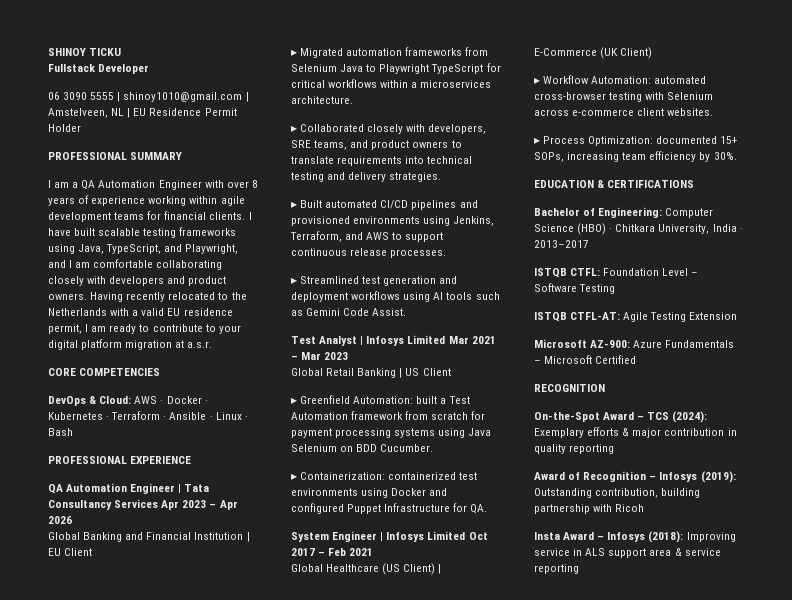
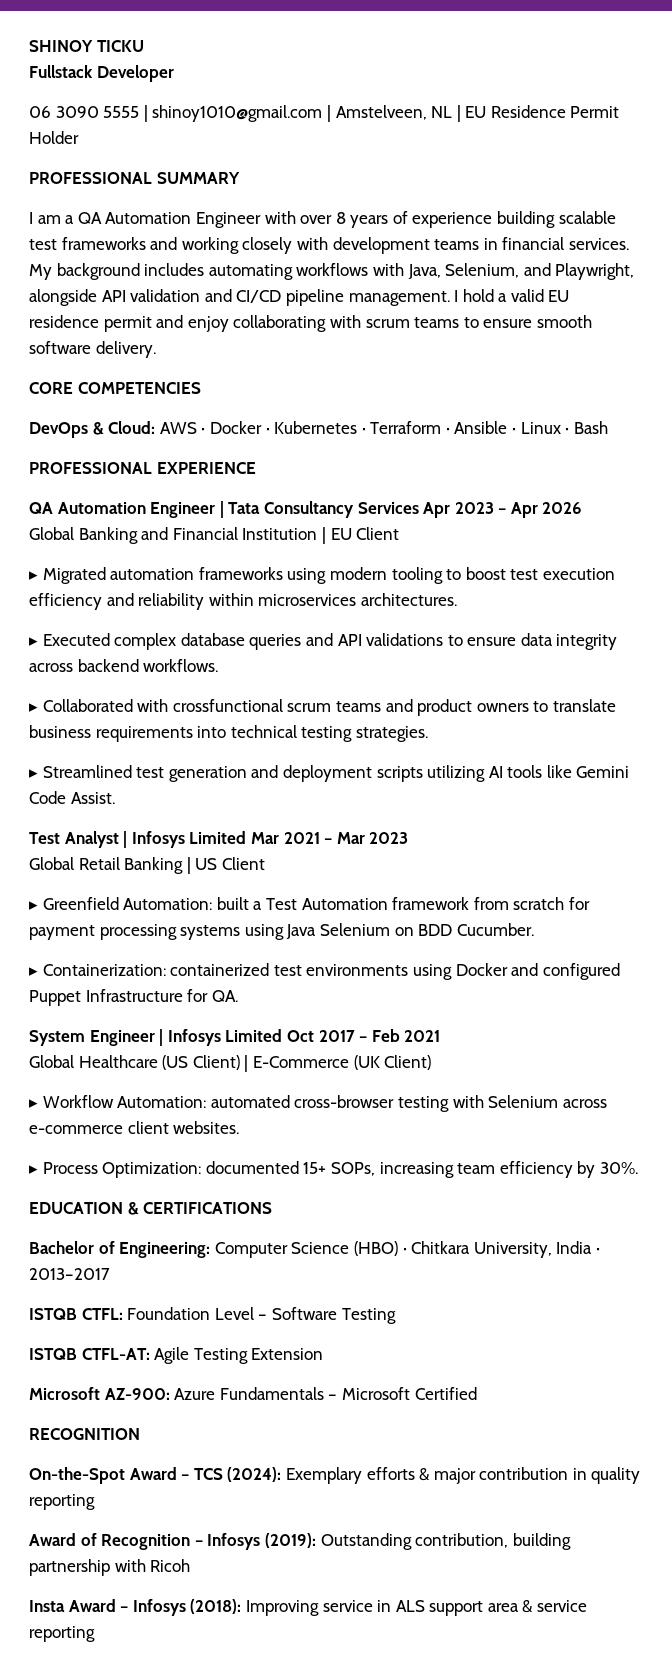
- I am a QA Automation Engineer with over 8 years of experience working within agile development teams for financial clients. I have built scalable testing frameworks using Java, TypeScript, and Playwright, and I am comfortable collaborating closely with developers and product owners. Having recently relocated to the Netherlands with a valid EU residence permit, I am ready to contribute to your digital platform migration at a.s.r.
+ I am a QA Automation Engineer with over 8 years of experience building scalable test frameworks and working closely with development teams in financial services. My background includes automating workflows with Java, Selenium, and Playwright, alongside API validation and CI/CD pipeline management. I hold a valid EU residence permit and enjoy collaborating with scrum teams to ensure smooth software delivery.
- ▸ Migrated automation frameworks from Selenium Java to Playwright TypeScript for critical workflows within a microservices architecture.
- ▸ Collaborated closely with developers, SRE teams, and product owners to translate requirements into technical testing and delivery strategies.
+ ▸ Migrated automation frameworks using modern tooling to boost test execution efficiency and reliability within microservices architectures.
+ ▸ Executed complex database queries and API validations to ensure data integrity across backend workflows.
+ ▸ Collaborated with crossfunctional scrum teams and product owners to translate business requirements into technical testing strategies.
- ▸ Built automated CI/CD pipelines and provisioned environments using Jenkins, Terraform, and AWS to support continuous release processes.
- ▸ Streamlined test generation and deployment workflows using AI tools such as Gemini Code Assist.
+ ▸ Streamlined test generation and deployment scripts utilizing AI tools like Gemini Code Assist.

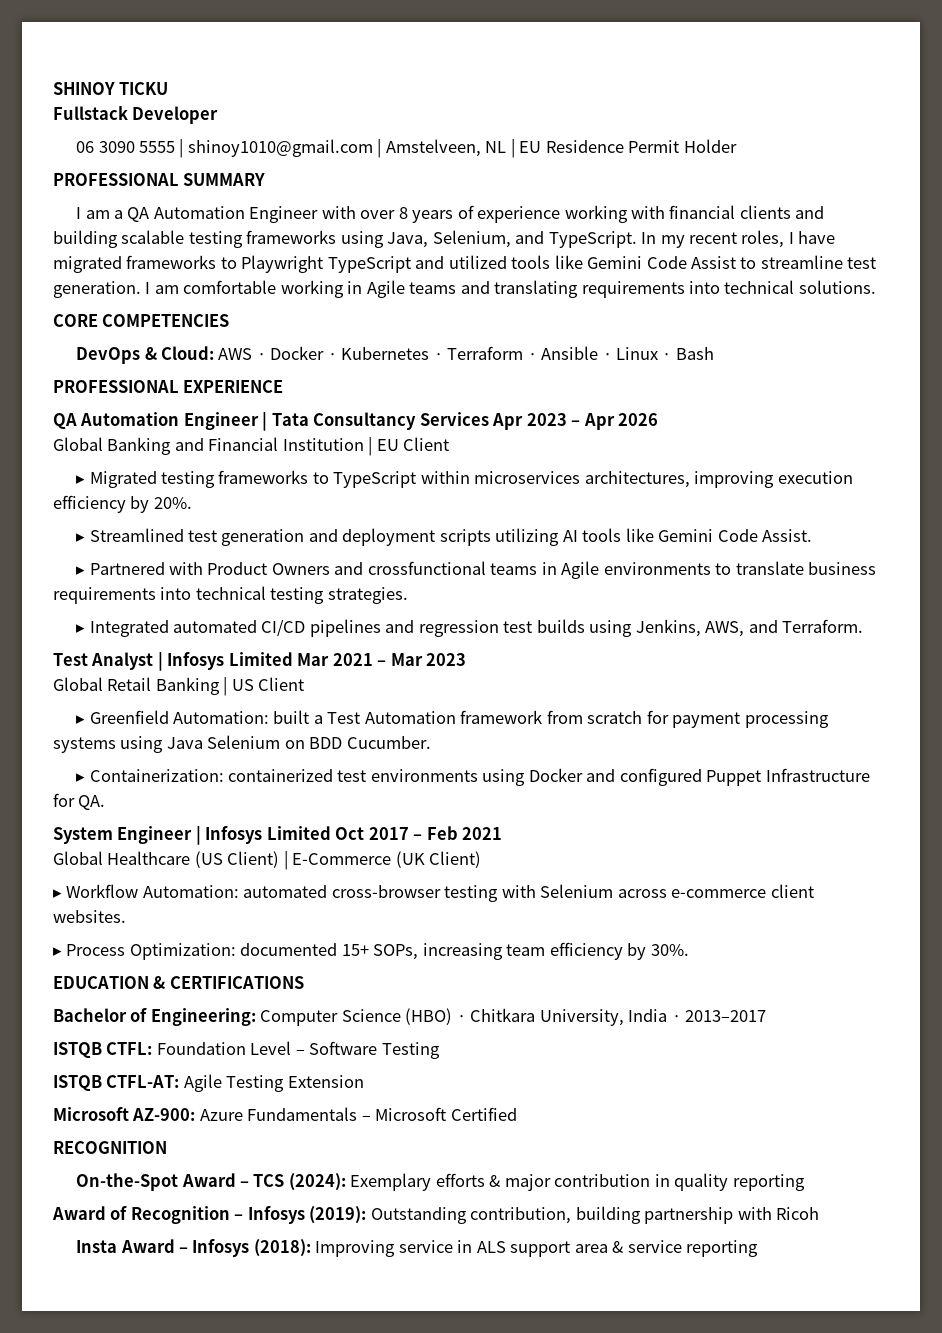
- I am a QA Automation Engineer with over 8 years of experience building scalable test frameworks and working closely with development teams in financial services. My background includes automating workflows with Java, Selenium, and Playwright, alongside API validation and CI/CD pipeline management. I hold a valid EU residence permit and enjoy collaborating with scrum teams to ensure smooth software delivery.
+ I am a QA Automation Engineer with over 8 years of experience working with financial clients and building scalable testing frameworks using Java, Selenium, and TypeScript. In my recent roles, I have migrated frameworks to Playwright TypeScript and utilized tools like Gemini Code Assist to streamline test generation. I am comfortable working in Agile teams and translating requirements into technical solutions.
- ▸ Migrated automation frameworks using modern tooling to boost test execution efficiency and reliability within microservices architectures.
- ▸ Executed complex database queries and API validations to ensure data integrity across backend workflows.
- ▸ Collaborated with crossfunctional scrum teams and product owners to translate business requirements into technical testing strategies.
+ ▸ Migrated testing frameworks to TypeScript within microservices architectures, improving execution efficiency by 20%.
+ ▸ Partnered with Product Owners and crossfunctional teams in Agile environments to translate business requirements into technical testing strategies.
+ ▸ Integrated automated CI/CD pipelines and regression test builds using Jenkins, AWS, and Terraform.

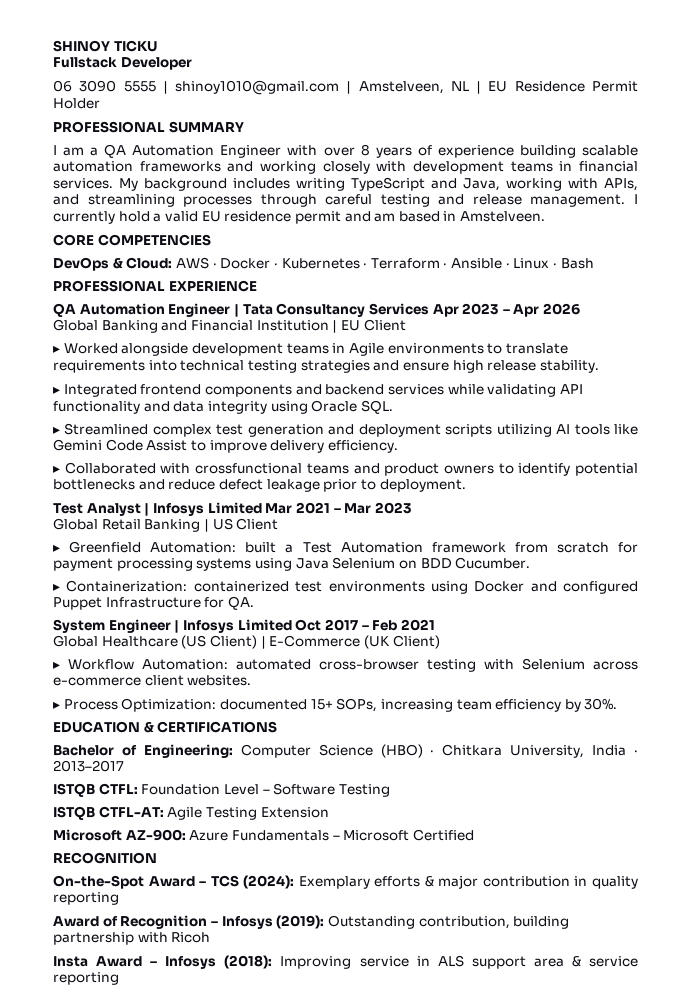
- I am a QA Automation Engineer with over 8 years of experience working with financial clients and building scalable testing frameworks using Java, Selenium, and TypeScript. In my recent roles, I have migrated frameworks to Playwright TypeScript and utilized tools like Gemini Code Assist to streamline test generation. I am comfortable working in Agile teams and translating requirements into technical solutions.
+ I am a QA Automation Engineer with over 8 years of experience building scalable automation frameworks and working closely with development teams in financial services. My background includes writing TypeScript and Java, working with APIs, and streamlining processes through careful testing and release management. I currently hold a valid EU residence permit and am based in Amstelveen.
- ▸ Migrated testing frameworks to TypeScript within microservices architectures, improving execution efficiency by 20%.
+ ▸ Worked alongside development teams in Agile environments to translate requirements into technical testing strategies and ensure high release stability.
+ ▸ Integrated frontend components and backend services while validating API functionality and data integrity using Oracle SQL.
- ▸ Streamlined test generation and deployment scripts utilizing AI tools like Gemini Code Assist.
- ▸ Partnered with Product Owners and crossfunctional teams in Agile environments to translate business requirements into technical testing strategies.
- ▸ Integrated automated CI/CD pipelines and regression test builds using Jenkins, AWS, and Terraform.
+ ▸ Streamlined complex test generation and deployment scripts utilizing AI tools like Gemini Code Assist to improve delivery efficiency.
+ ▸ Collaborated with crossfunctional teams and product owners to identify potential bottlenecks and reduce defect leakage prior to deployment.

